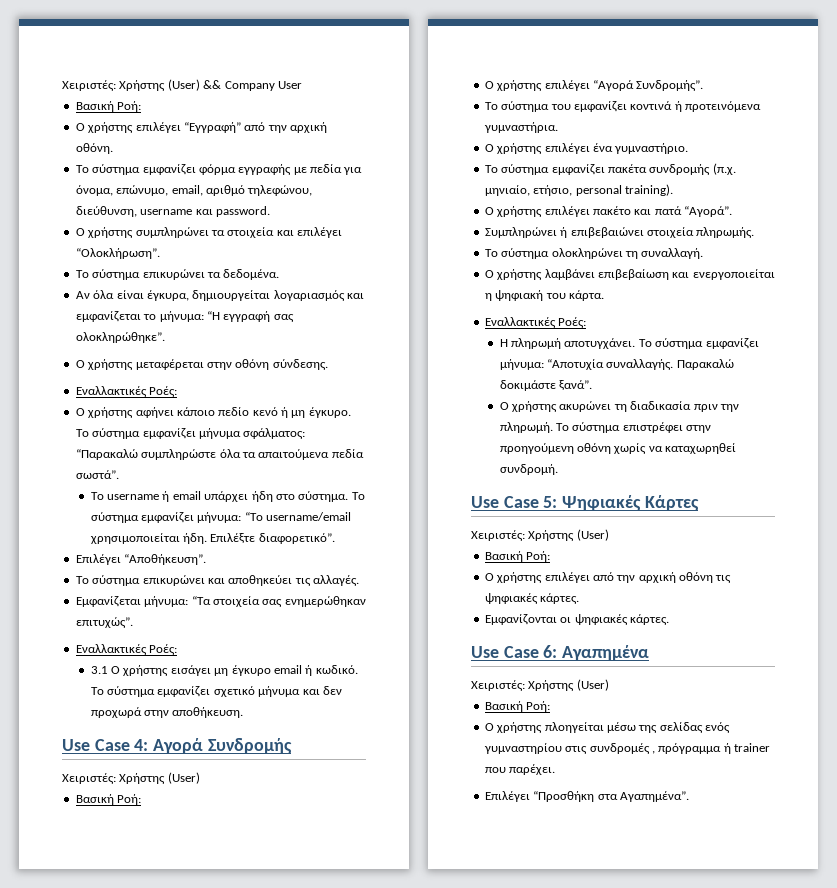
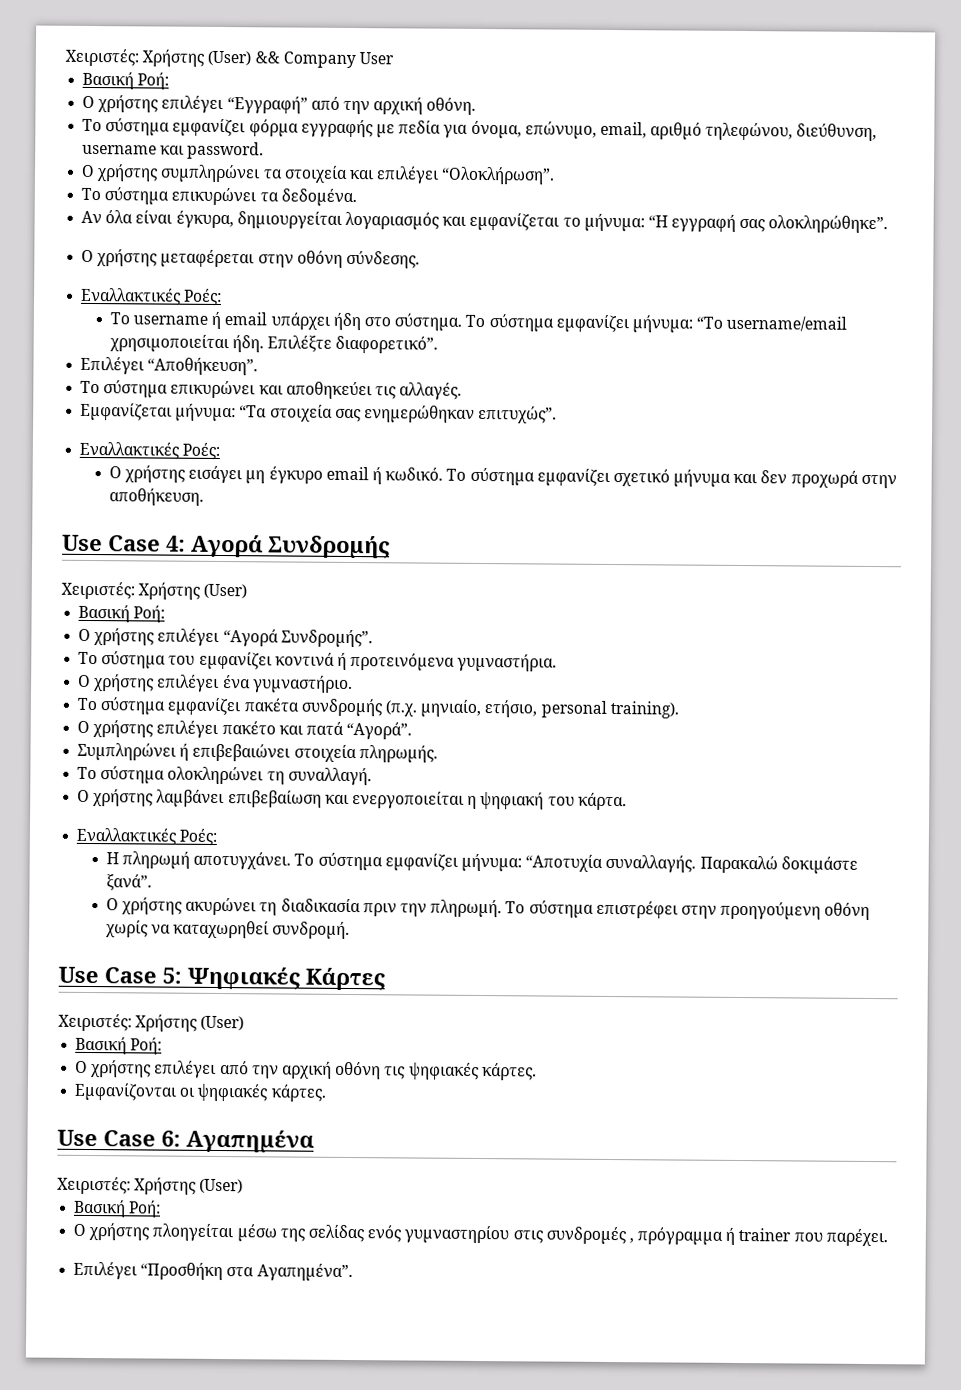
- Ο χρήστης αφήνει κάποιο πεδίο κενό ή μη έγκυρο. Το σύστημα εμφανίζει μήνυμα σφάλματος: “Παρακαλώ συμπληρώστε όλα τα απαιτούμενα πεδία σωστά”.
- 3.1 Ο χρήστης εισάγει μη έγκυρο email ή κωδικό.
+ Ο χρήστης εισάγει μη έγκυρο email ή κωδικό.

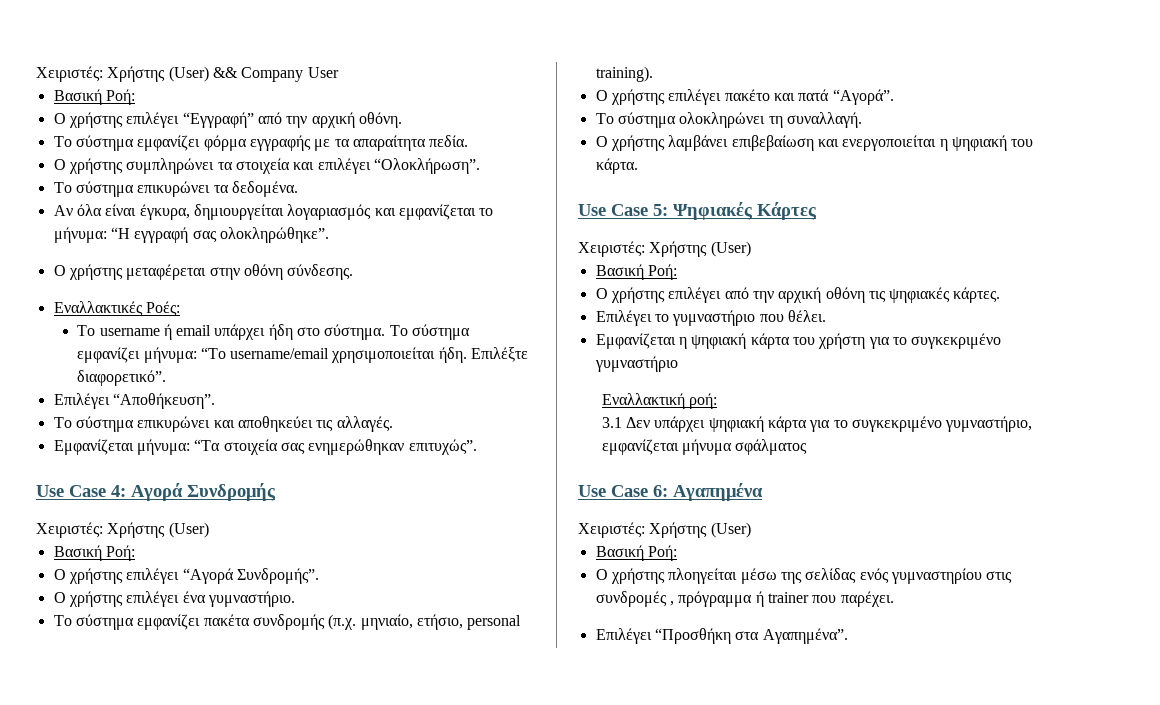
- Το σύστημα εμφανίζει φόρμα εγγραφής με πεδία για όνομα, επώνυμο, email, αριθμό τηλεφώνου, διεύθυνση, username και password.
+ Το σύστημα εμφανίζει φόρμα εγγραφής με τα απαραίτητα πεδία.
  Εμφανίζεται μήνυμα: “Τα στοιχεία σας ενημερώθηκαν επιτυχώς”.
- Εναλλακτικές Ροές:
- Ο χρήστης εισάγει μη έγκυρο email ή κωδικό. Το σύστημα εμφανίζει σχετικό μήνυμα και δεν προχωρά στην αποθήκευση.
- Το σύστημα του εμφανίζει κοντινά ή προτεινόμενα γυμναστήρια.
- Συμπληρώνει ή επιβεβαιώνει στοιχεία πληρωμής.
  Ο χρήστης λαμβάνει επιβεβαίωση και ενεργοποιείται η ψηφιακή του κάρτα.
- Εναλλακτικές Ροές:
- Η πληρωμή αποτυγχάνει. Το σύστημα εμφανίζει μήνυμα: “Αποτυχία συναλλαγής. Παρακαλώ δοκιμάστε ξανά”.
- Ο χρήστης ακυρώνει τη διαδικασία πριν την πληρωμή. Το σύστημα επιστρέφει στην προηγούμενη οθόνη χωρίς να καταχωρηθεί συνδρομή.
- Εμφανίζονται οι ψηφιακές κάρτες.
+ Επιλέγει το γυμναστήριο που θέλει.
+ Εμφανίζεται η ψηφιακή κάρτα του χρήστη για το συγκεκριμένο γυμναστήριο
+ Εναλλακτική ροή:
+ 3.1 Δεν υπάρχει ψηφιακή κάρτα για το συγκεκριμένο γυμναστήριο, εμφανίζεται μήνυμα σφάλματος

